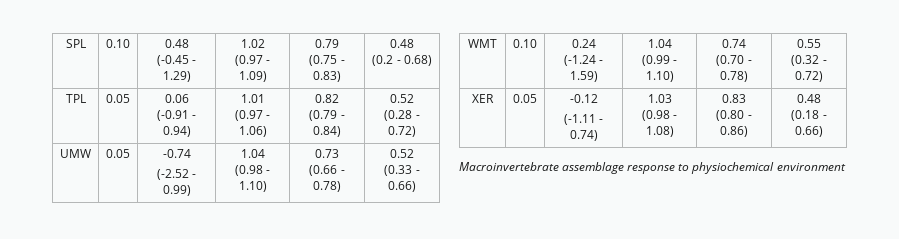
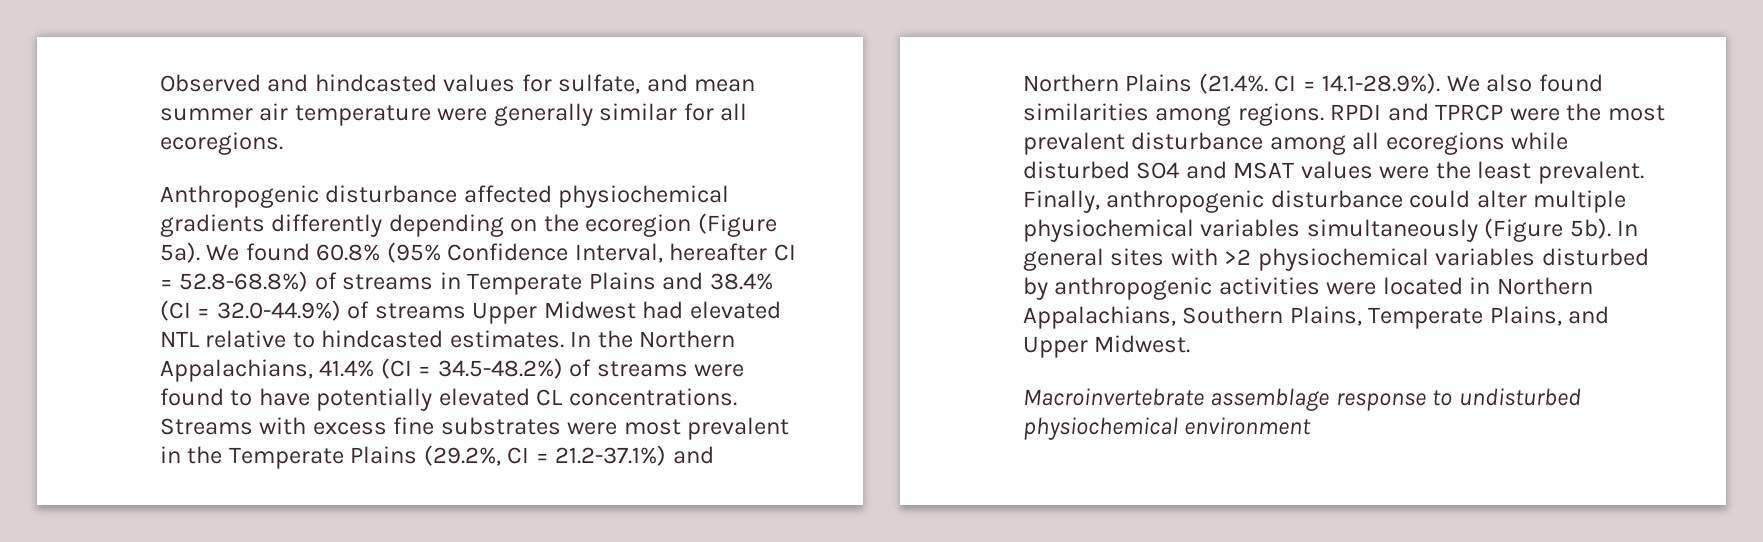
- SPL | 0.10 | 0.48
- (-0.45 - 1.29) | 1.02
- (0.97 - 1.09) | 0.79
- (0.75 - 0.83) | 0.48
- (0.2 - 0.68)
- TPL | 0.05 | 0.06
- (-0.91 - 0.94) | 1.01
- (0.97 - 1.06) | 0.82
- (0.79 - 0.84) | 0.52
- (0.28 - 0.72)
- UMW | 0.05 | -0.74
- (-2.52 - 0.99) | 1.04
- (0.98 - 1.10) | 0.73
- (0.66 - 0.78) | 0.52
- (0.33 - 0.66)
- WMT | 0.10 | 0.24
- (-1.24 - 1.59) | 1.04
- (0.99 - 1.10) | 0.74
- (0.70 - 0.78) | 0.55
- (0.32 - 0.72)
- XER | 0.05 | -0.12
- (-1.11 - 0.74) | 1.03
- (0.98 - 1.08) | 0.83
- (0.80 - 0.86) | 0.48
- (0.18 - 0.66)
+ Observed and hindcasted values for sulfate, and mean summer air temperature were generally similar for all ecoregions.
+ Anthropogenic disturbance affected physiochemical gradients differently depending on the ecoregion (Figure 5a). We found 60.8% (95% Confidence Interval, hereafter CI = 52.8-68.8%) of streams in Temperate Plains and 38.4% (CI = 32.0-44.9%) of streams Upper Midwest had elevated NTL relative to hindcasted estimates. In the Northern Appalachians, 41.4% (CI = 34.5-48.2%) of streams were found to have potentially elevated CL concentrations. Streams with excess fine substrates were most prevalent in the Temperate Plains (29.2%, CI = 21.2-37.1%) and Northern Plains (21.4%. CI = 14.1-28.9%). We also found similarities among regions. RPDI and TPRCP were the most prevalent disturbance among all ecoregions while disturbed SO4 and MSAT values were the least prevalent. Finally, anthropogenic disturbance could alter multiple physiochemical variables simultaneously (Figure 5b). In general sites with >2 physiochemical variables disturbed by anthropogenic activities were located in Northern Appalachians, Southern Plains, Temperate Plains, and Upper Midwest.
- Macroinvertebrate assemblage response to physiochemical environment
+ Macroinvertebrate assemblage response to undisturbed physiochemical environment

